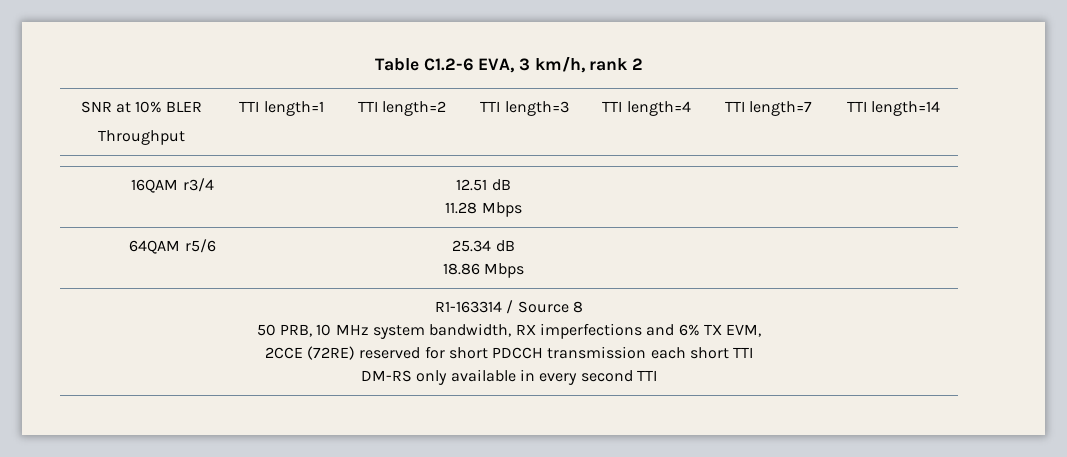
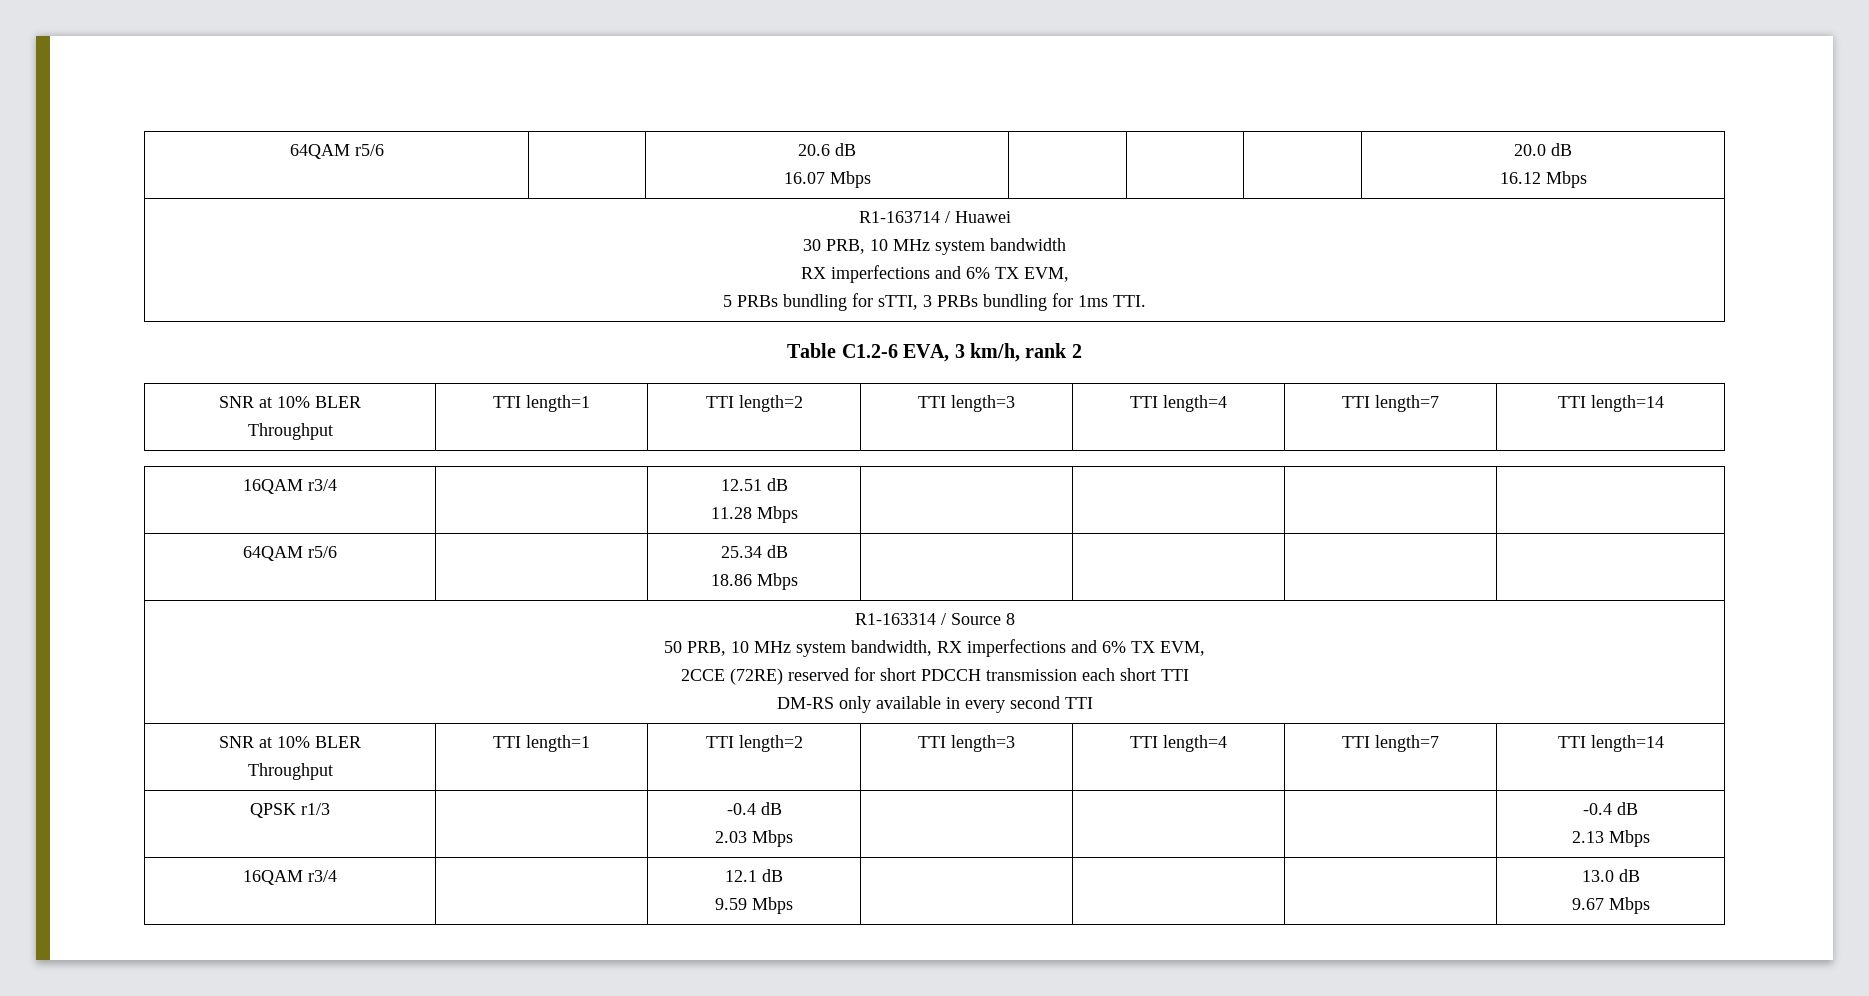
+ 64QAM r5/6 | | 20.6 dB
+ 16.07 Mbps | | | | 20.0 dB
+ 16.12 Mbps
+ R1-163714 / Huawei
+ 30 PRB, 10 MHz system bandwidth
+ RX imperfections and 6% TX EVM,
+ 5 PRBs bundling for sTTI, 3 PRBs bundling for 1ms TTI.
  R1-163314 / Source 8
  50 PRB, 10 MHz system bandwidth, RX imperfections and 6% TX EVM,
  2CCE (72RE) reserved for short PDCCH transmission each short TTI
  DM-RS only available in every second TTI
+ SNR at 10% BLER
+ Throughput | TTI length=1 | TTI length=2 | TTI length=3 | TTI length=4 | TTI length=7 | TTI length=14
+ QPSK r1/3 | | -0.4 dB
+ 2.03 Mbps | | | | -0.4 dB
+ 2.13 Mbps
+ 16QAM r3/4 | | 12.1 dB
+ 9.59 Mbps | | | | 13.0 dB
+ 9.67 Mbps

